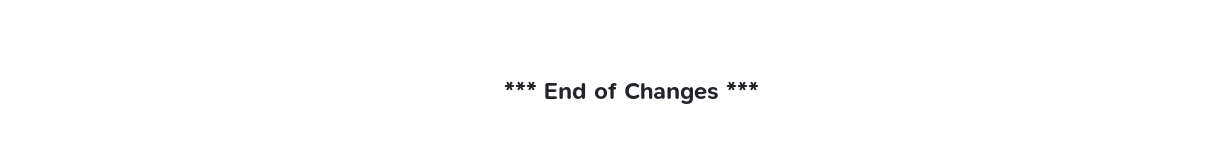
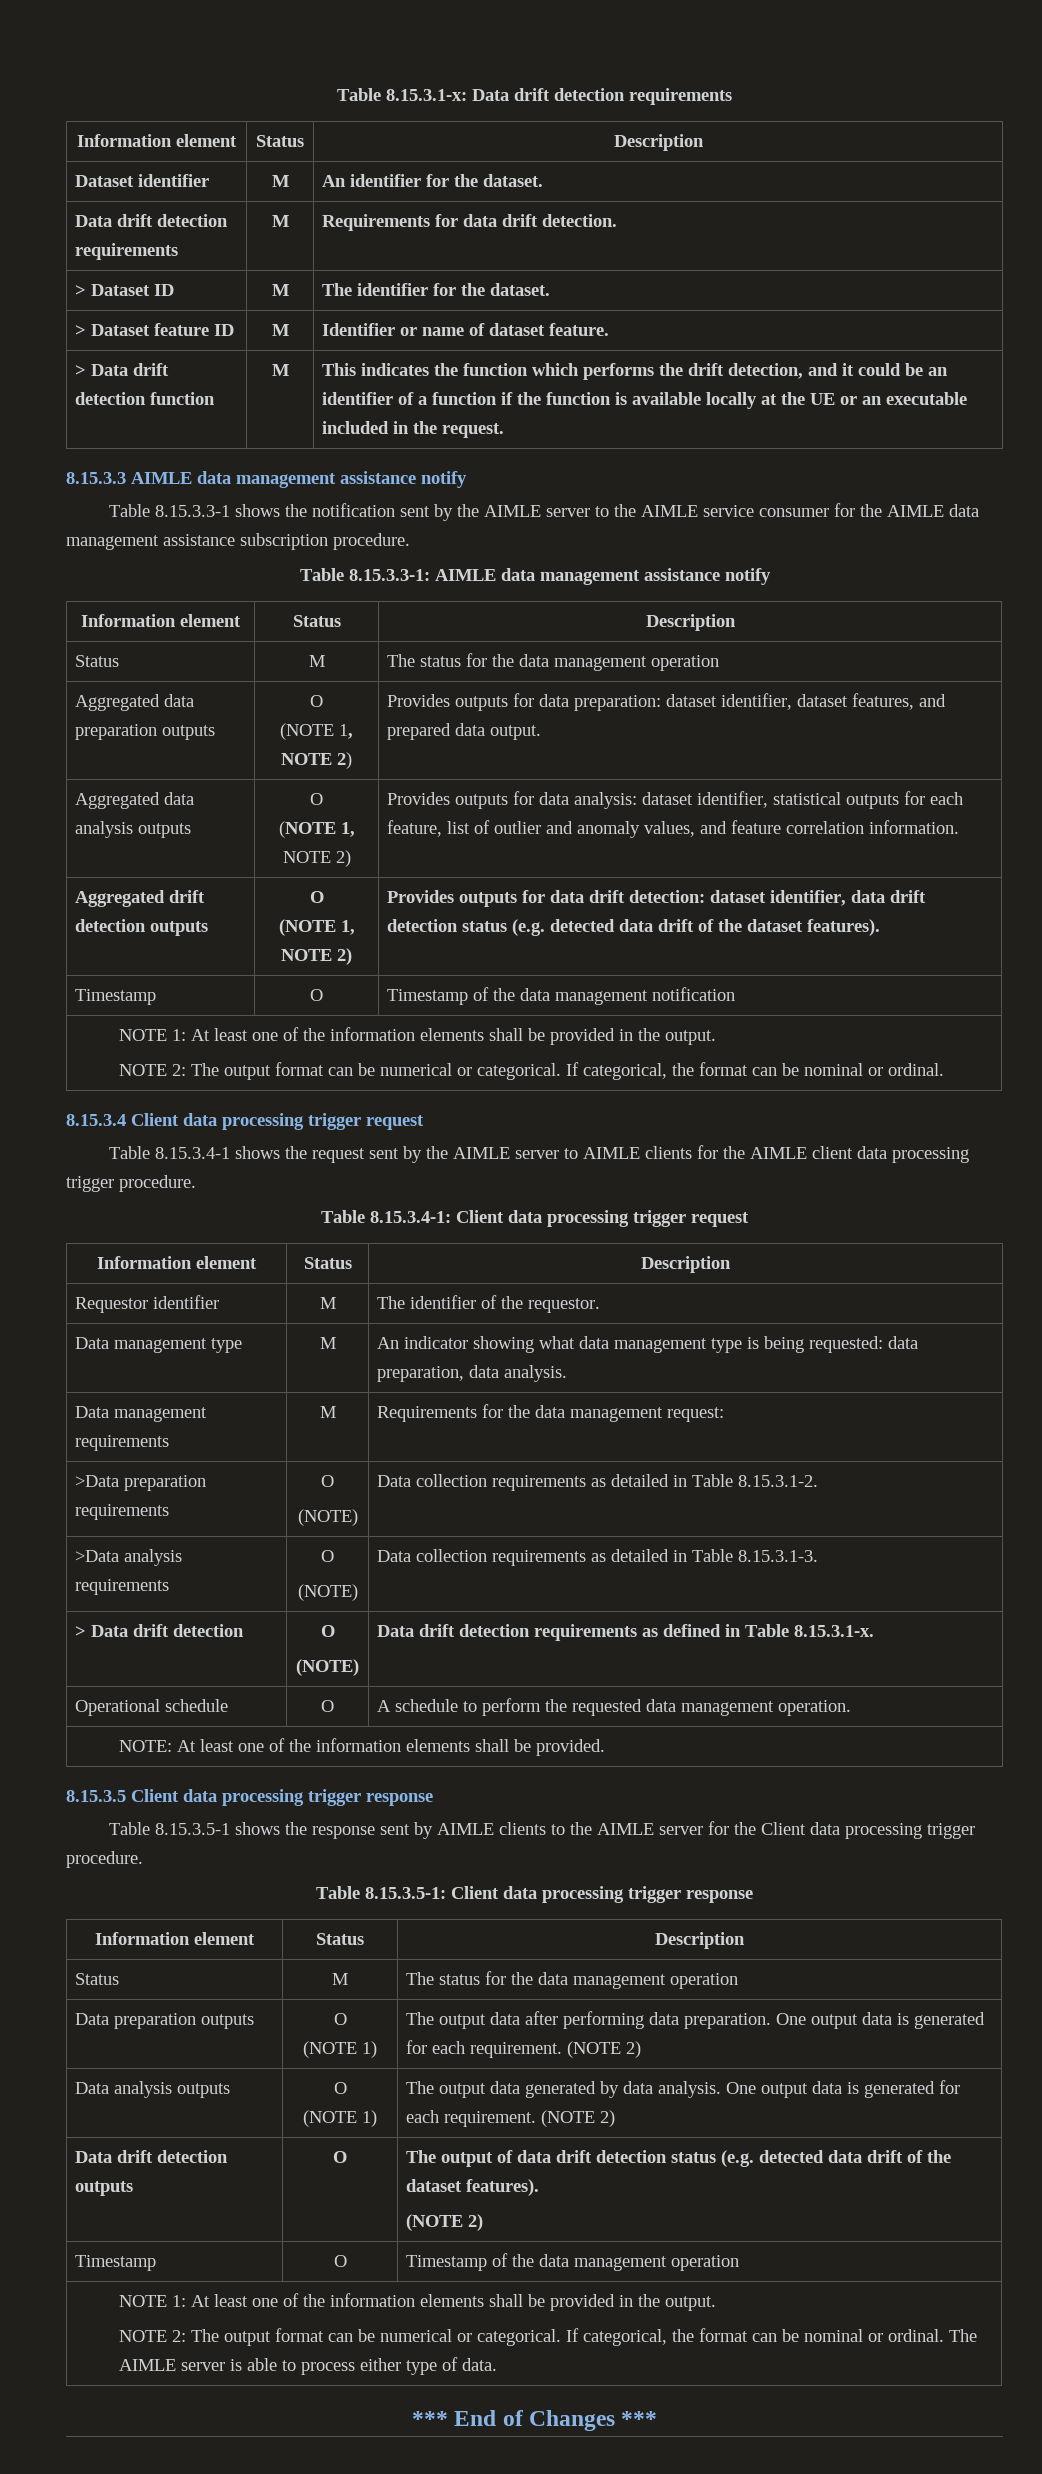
+ Table 8.15.3.1-x: Data drift detection requirements
+ Information element | Status | Description
+ Dataset identifier | M | An identifier for the dataset.
+ Data drift detection requirements | M | Requirements for data drift detection.
+ > Dataset ID | M | The identifier for the dataset.
+ > Dataset feature ID | M | Identifier or name of dataset feature.
+ > Data drift detection function | M | This indicates the function which performs the drift detection, and it could be an identifier of a function if the function is available locally at the UE or an executable included in the request.
+ 8.15.3.3 AIMLE data management assistance notify
+ Table 8.15.3.3-1 shows the notification sent by the AIMLE server to the AIMLE service consumer for the AIMLE data management assistance subscription procedure.
+ Table 8.15.3.3-1: AIMLE data management assistance notify
+ Information element | Status | Description
+ Status | M | The status for the data management operation
+ Aggregated data preparation outputs | O
+ (NOTE 1, NOTE 2) | Provides outputs for data preparation: dataset identifier, dataset features, and prepared data output.
+ Aggregated data analysis outputs | O
+ (NOTE 1, NOTE 2) | Provides outputs for data analysis: dataset identifier, statistical outputs for each feature, list of outlier and anomaly values, and feature correlation information.
+ Aggregated drift detection outputs | O
+ (NOTE 1, NOTE 2) | Provides outputs for data drift detection: dataset identifier, data drift detection status (e.g. detected data drift of the dataset features).
+ Timestamp | O | Timestamp of the data management notification
+ NOTE 1: At least one of the information elements shall be provided in the output.
+ NOTE 2: The output format can be numerical or categorical. If categorical, the format can be nominal or ordinal.
+ 8.15.3.4 Client data processing trigger request
+ Table 8.15.3.4-1 shows the request sent by the AIMLE server to AIMLE clients for the AIMLE client data processing trigger procedure.
+ Table 8.15.3.4-1: Client data processing trigger request
+ Information element | Status | Description
+ Requestor identifier | M | The identifier of the requestor.
+ Data management type | M | An indicator showing what data management type is being requested: data preparation, data analysis.
+ Data management requirements | M | Requirements for the data management request:
+ >Data preparation requirements | O
+ (NOTE) | Data collection requirements as detailed in Table 8.15.3.1-2.
+ >Data analysis requirements | O
+ (NOTE) | Data collection requirements as detailed in Table 8.15.3.1-3.
+ > Data drift detection | O
+ (NOTE) | Data drift detection requirements as defined in Table 8.15.3.1-x.
+ Operational schedule | O | A schedule to perform the requested data management operation.
+ NOTE: At least one of the information elements shall be provided.
+ 8.15.3.5 Client data processing trigger response
+ Table 8.15.3.5-1 shows the response sent by AIMLE clients to the AIMLE server for the Client data processing trigger procedure.
+ Table 8.15.3.5-1: Client data processing trigger response
+ Information element | Status | Description
+ Status | M | The status for the data management operation
+ Data preparation outputs | O
+ (NOTE 1) | The output data after performing data preparation. One output data is generated for each requirement. (NOTE 2)
+ Data analysis outputs | O
+ (NOTE 1) | The output data generated by data analysis. One output data is generated for each requirement. (NOTE 2)
+ Data drift detection outputs | O | The output of data drift detection status (e.g. detected data drift of the dataset features).
+ (NOTE 2)
+ Timestamp | O | Timestamp of the data management operation
+ NOTE 1: At least one of the information elements shall be provided in the output.
+ NOTE 2: The output format can be numerical or categorical. If categorical, the format can be nominal or ordinal. The AIMLE server is able to process either type of data.

